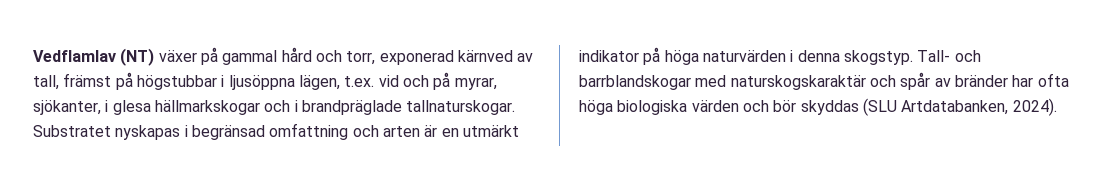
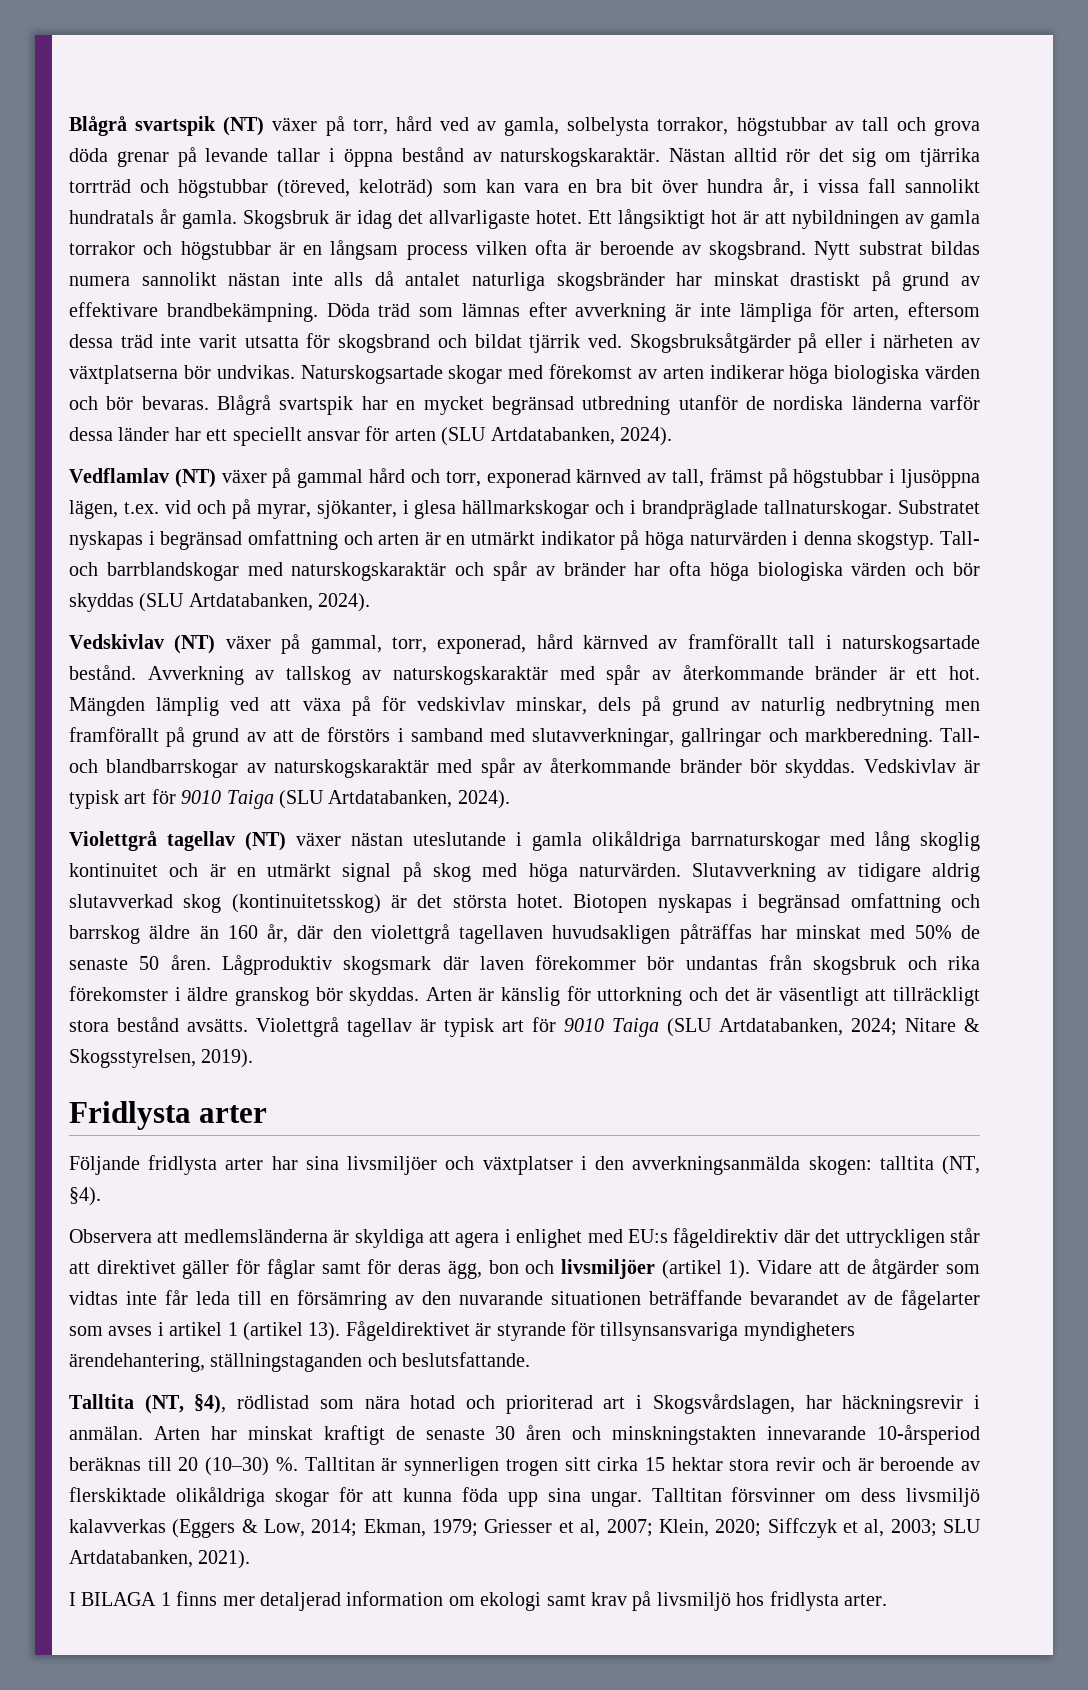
+ Blågrå svartspik (NT) växer på torr, hård ved av gamla, solbelysta torrakor, högstubbar av tall och grova döda grenar på levande tallar i öppna bestånd av naturskogskaraktär. Nästan alltid rör det sig om tjärrika torrträd och högstubbar (töreved, keloträd) som kan vara en bra bit över hundra år, i vissa fall sannolikt hundratals år gamla. Skogsbruk är idag det allvarligaste hotet. Ett långsiktigt hot är att nybildningen av gamla torrakor och högstubbar är en långsam process vilken ofta är beroende av skogsbrand. Nytt substrat bildas numera sannolikt nästan inte alls då antalet naturliga skogsbränder har minskat drastiskt på grund av effektivare brandbekämpning. Döda träd som lämnas efter avverkning är inte lämpliga för arten, eftersom dessa träd inte varit utsatta för skogsbrand och bildat tjärrik ved. Skogsbruksåtgärder på eller i närheten av växtplatserna bör undvikas. Naturskogsartade skogar med förekomst av arten indikerar höga biologiska värden och bör bevaras. Blågrå svartspik har en mycket begränsad utbredning utanför de nordiska länderna varför dessa länder har ett speciellt ansvar för arten (SLU Artdatabanken, 2024).
+ Vedskivlav (NT) växer på gammal, torr, exponerad, hård kärnved av framförallt tall i naturskogsartade bestånd. Avverkning av tallskog av naturskogskaraktär med spår av återkommande bränder är ett hot. Mängden lämplig ved att växa på för vedskivlav minskar, dels på grund av naturlig nedbrytning men framförallt på grund av att de förstörs i samband med slutavverkningar, gallringar och markberedning. Tall- och blandbarrskogar av naturskogskaraktär med spår av återkommande bränder bör skyddas. Vedskivlav är typisk art för 9010 Taiga (SLU Artdatabanken, 2024).
+ Violettgrå tagellav (NT) växer nästan uteslutande i gamla olikåldriga barrnaturskogar med lång skoglig kontinuitet och är en utmärkt signal på skog med höga naturvärden. Slutavverkning av tidigare aldrig slutavverkad skog (kontinuitetsskog) är det största hotet. Biotopen nyskapas i begränsad omfattning och barrskog äldre än 160 år, där den violettgrå tagellaven huvudsakligen påträffas har minskat med 50% de senaste 50 åren. Lågproduktiv skogsmark där laven förekommer bör undantas från skogsbruk och rika förekomster i äldre granskog bör skyddas. Arten är känslig för uttorkning och det är väsentligt att tillräckligt stora bestånd avsätts. Violettgrå tagellav är typisk art för 9010 Taiga (SLU Artdatabanken, 2024; Nitare & Skogsstyrelsen, 2019).
+ Fridlysta arter
+ Följande fridlysta arter har sina livsmiljöer och växtplatser i den avverkningsanmälda skogen: talltita (NT, §4).
+ Observera att medlemsländerna är skyldiga att agera i enlighet med EU:s fågeldirektiv där det uttryckligen står att direktivet gäller för fåglar samt för deras ägg, bon och livsmiljöer (artikel 1). Vidare att de åtgärder som vidtas inte får leda till en försämring av den nuvarande situationen beträffande bevarandet av de fågelarter som avses i artikel 1 (artikel 13). Fågeldirektivet är styrande för tillsynsansvariga myndigheters ärendehantering, ställningstaganden och beslutsfattande.
+ Talltita (NT, §4), rödlistad som nära hotad och prioriterad art i Skogsvårdslagen, har häckningsrevir i anmälan. Arten har minskat kraftigt de senaste 30 åren och minskningstakten innevarande 10-årsperiod beräknas till 20 (10–30) %. Talltitan är synnerligen trogen sitt cirka 15 hektar stora revir och är beroende av flerskiktade olikåldriga skogar för att kunna föda upp sina ungar. Talltitan försvinner om dess livsmiljö kalavverkas (Eggers & Low, 2014; Ekman, 1979; Griesser et al, 2007; Klein, 2020; Siffczyk et al, 2003; SLU Artdatabanken, 2021).
+ I BILAGA 1 finns mer detaljerad information om ekologi samt krav på livsmiljö hos fridlysta arter.

